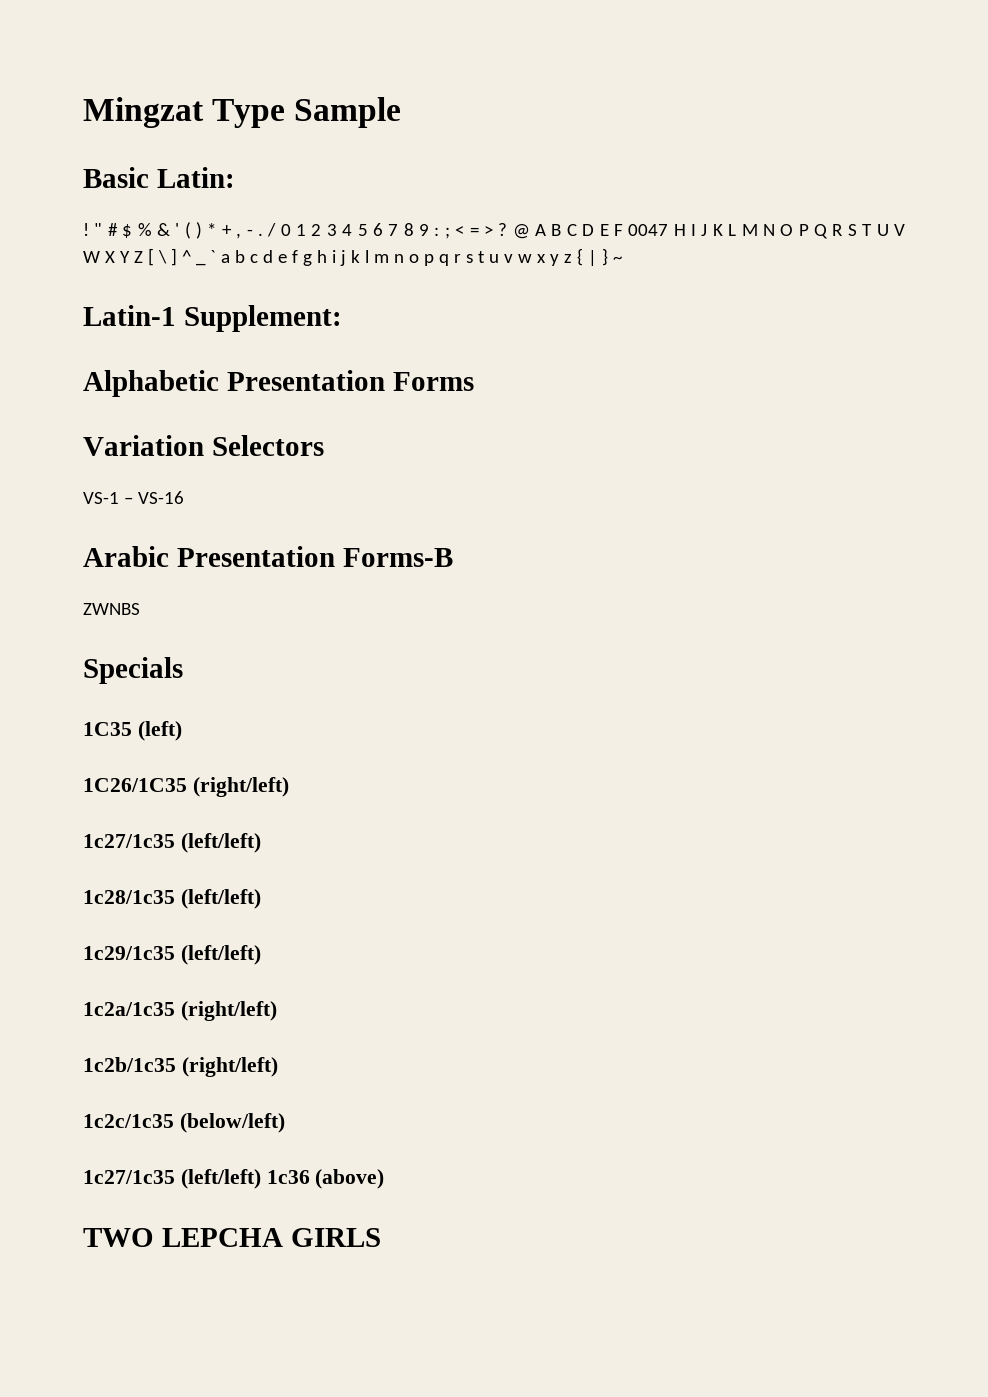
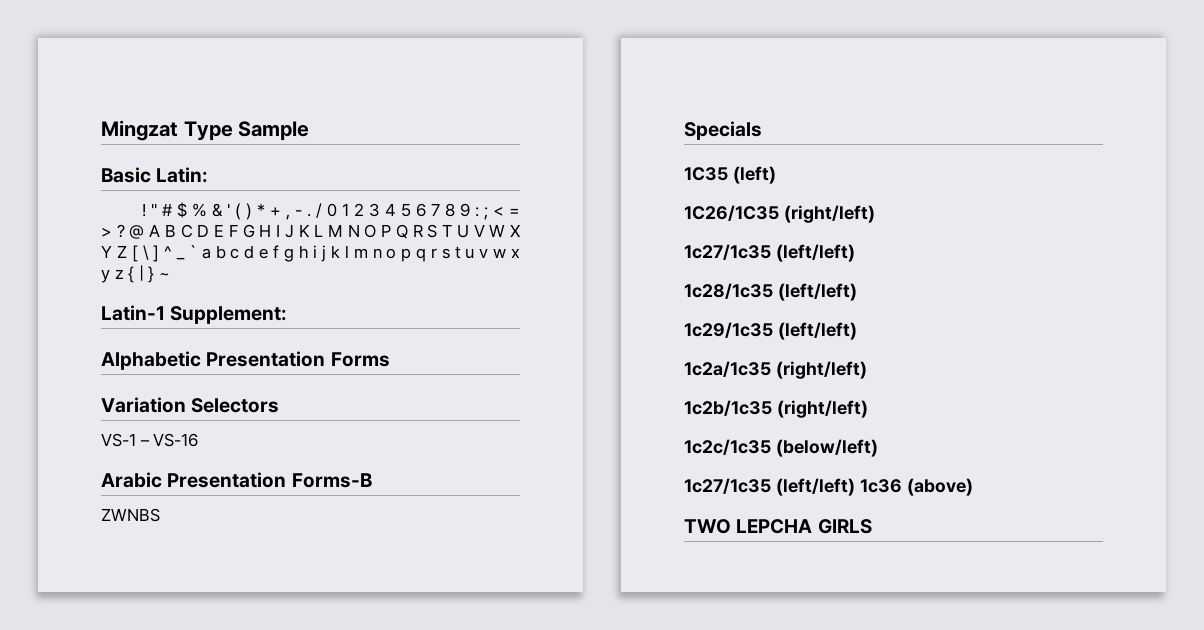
- @ A B C D E F 0047 H I J K L M N O P Q R S T U V W X Y Z [ \ ] ^ _ ` a b c d e f g h i j k l m n o p q r s t u v w x y z { | } ~
+ @ A B C D E F G H I J K L M N O P Q R S T U V W X Y Z [ \ ] ^ _ ` a b c d e f g h i j k l m n o p q r s t u v w x y z { | } ~

